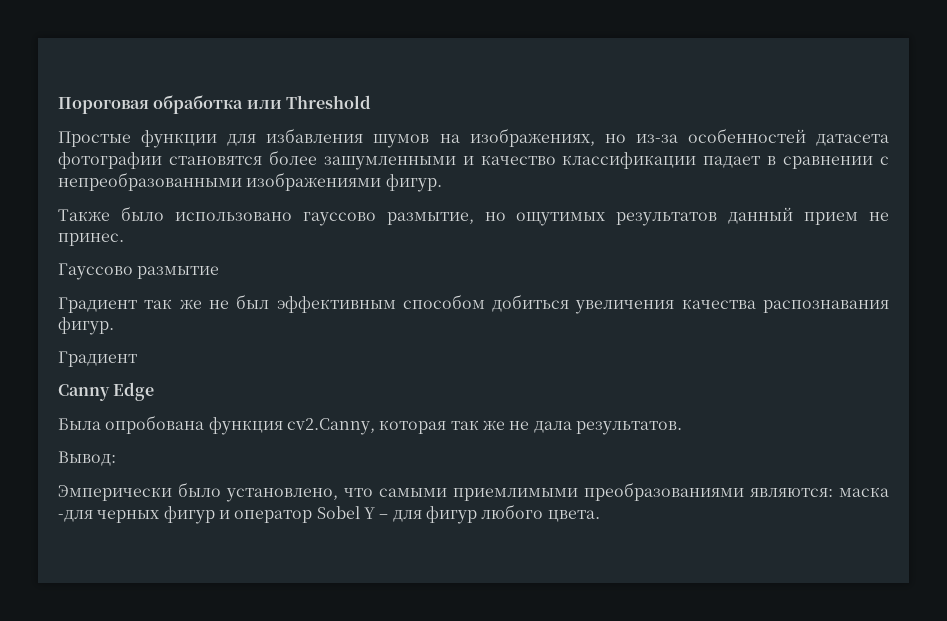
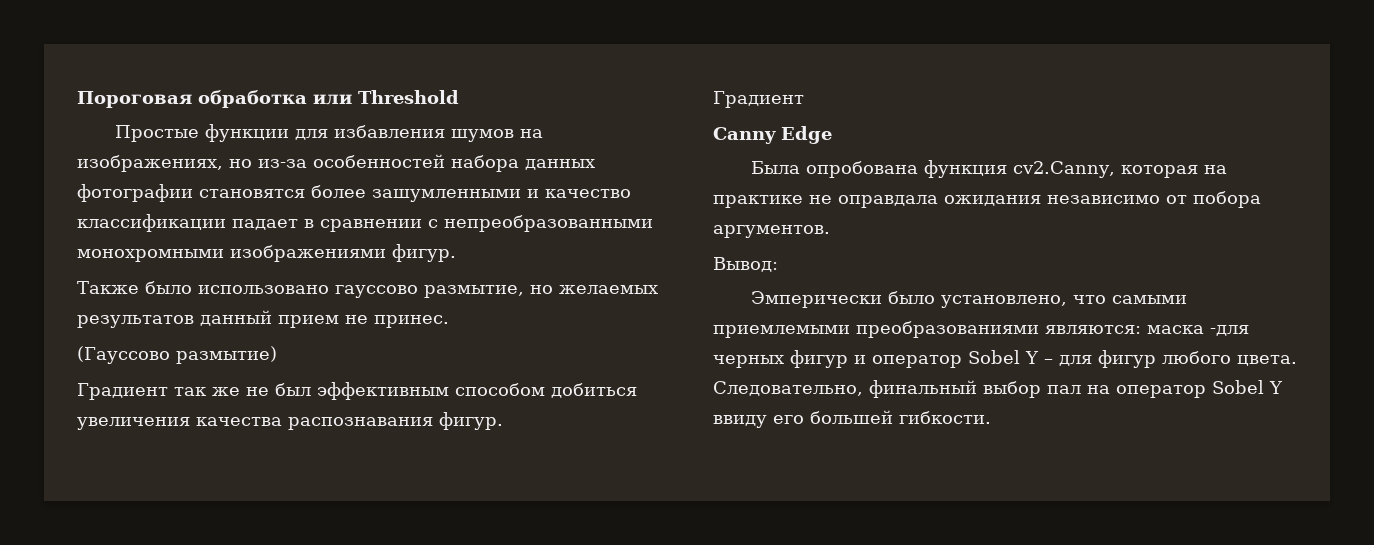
- Простые функции для избавления шумов на изображениях, но из-за особенностей датасета фотографии становятся более зашумленными и качество классификации падает в сравнении с непреобразованными изображениями фигур.
+ Простые функции для избавления шумов на изображениях, но из-за особенностей набора данных фотографии становятся более зашумленными и качество классификации падает в сравнении с непреобразованными монохромными изображениями фигур.
- Также было использовано гауссово размытие, но ощутимых результатов данный прием не принес.
+ Также было использовано гауссово размытие, но желаемых результатов данный прием не принес.
- Гауссово размытие
+ (Гауссово размытие)
- Была опробована функция cv2.Canny, которая так же не дала результатов.
+ Была опробована функция cv2.Canny, которая на практике не оправдала ожидания независимо от побора аргументов.
- Эмперически было установлено, что самыми приемлимыми преобразованиями являются: маска -для черных фигур и оператор Sobel Y – для фигур любого цвета.
+ Эмперически было установлено, что самыми приемлемыми преобразованиями являются: маска -для черных фигур и оператор Sobel Y – для фигур любого цвета.
+ Следовательно, финальный выбор пал на оператор Sobel Y ввиду его большей гибкости.

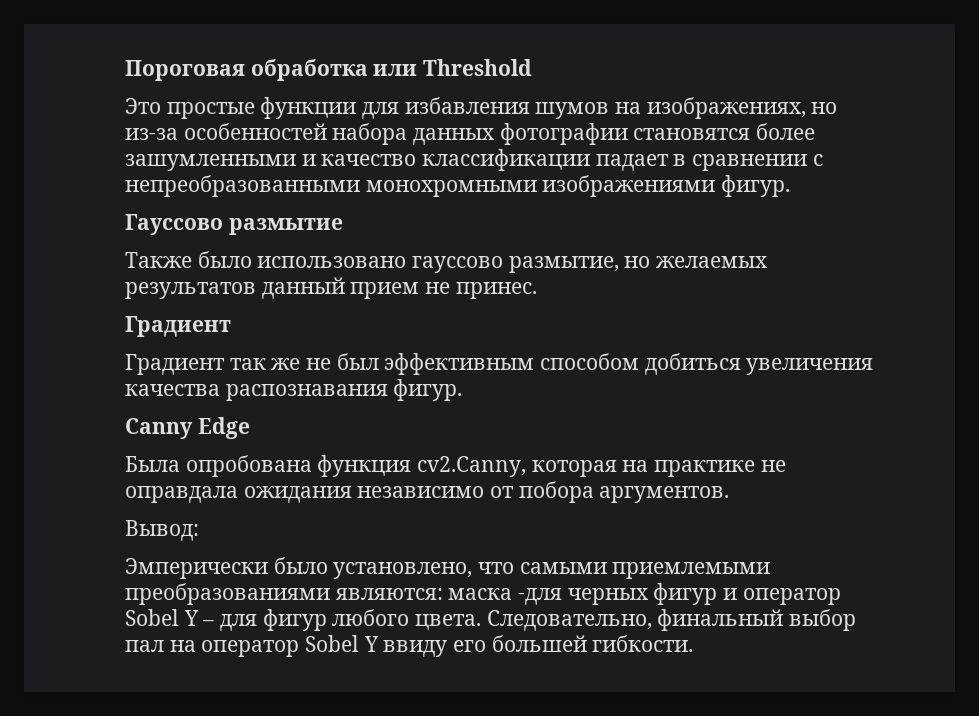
- Простые функции для избавления шумов на изображениях, но из-за особенностей набора данных фотографии становятся более зашумленными и качество классификации падает в сравнении с непреобразованными монохромными изображениями фигур.
+ Это простые функции для избавления шумов на изображениях, но из-за особенностей набора данных фотографии становятся более зашумленными и качество классификации падает в сравнении с непреобразованными монохромными изображениями фигур.
+ Гауссово размытие
  Также было использовано гауссово размытие, но желаемых результатов данный прием не принес.
- (Гауссово размытие)
+ Градиент
  Градиент так же не был эффективным способом добиться увеличения качества распознавания фигур.
- Градиент

